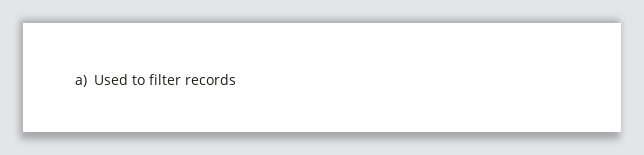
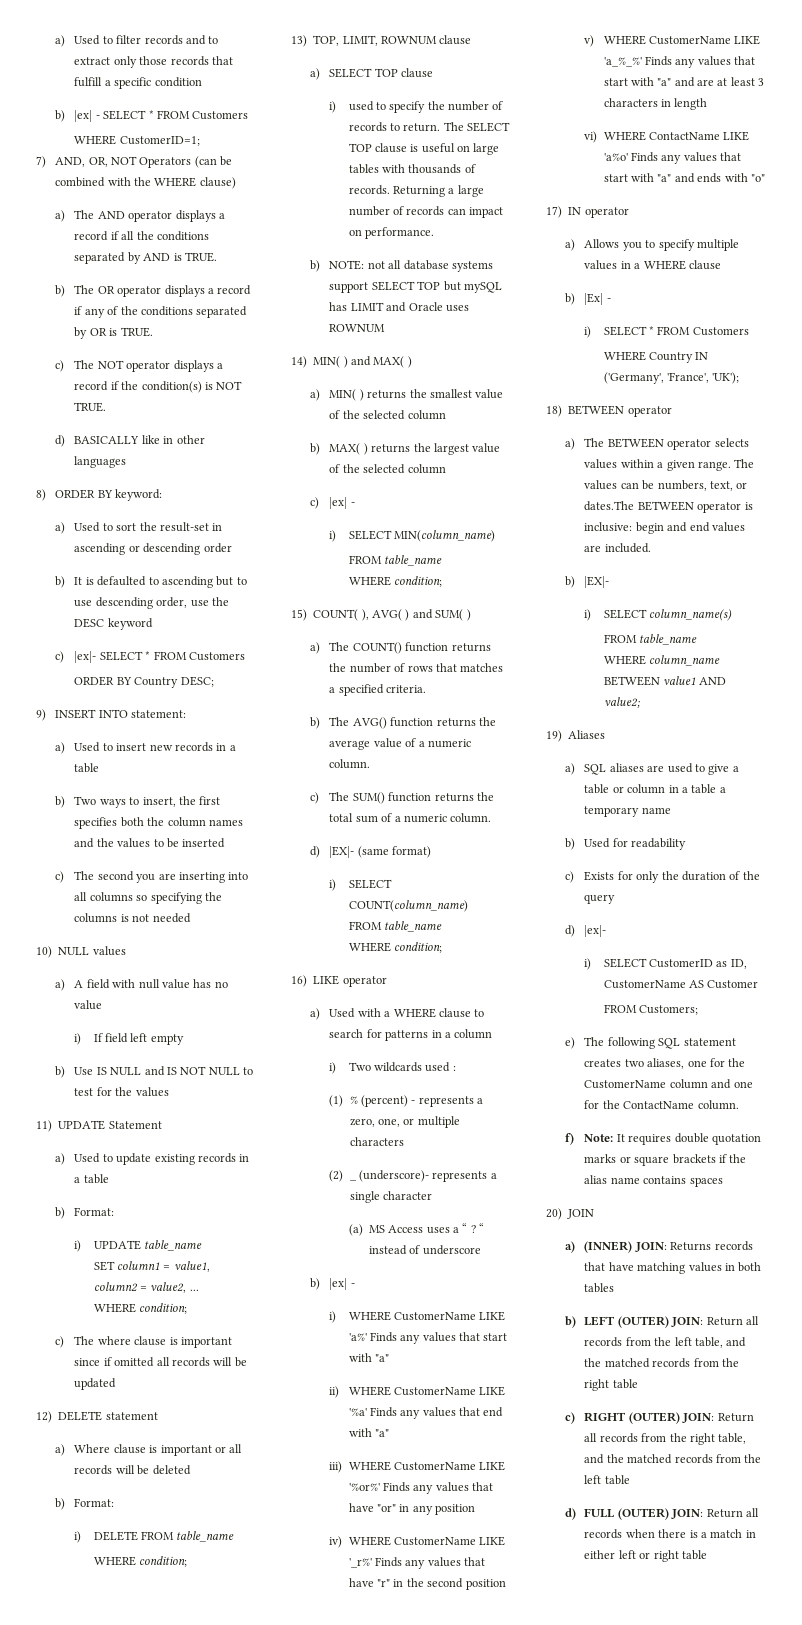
- a) Used to filter records
+ a) Used to filter records and to extract only those records that fulfill a specific condition
+ b) |ex| - SELECT * FROM Customers
+ WHERE CustomerID=1;
+ 7) AND, OR, NOT Operators (can be combined with the WHERE clause)
+ a) The AND operator displays a record if all the conditions separated by AND is TRUE.
+ b) The OR operator displays a record if any of the conditions separated by OR is TRUE.
+ c) The NOT operator displays a record if the condition(s) is NOT TRUE.
+ d) BASICALLY like in other languages
+ 8) ORDER BY keyword:
+ a) Used to sort the result-set in ascending or descending order
+ b) It is defaulted to ascending but to use descending order, use the DESC keyword
+ c) |ex|- SELECT * FROM Customers
+ ORDER BY Country DESC;
+ 9) INSERT INTO statement:
+ a) Used to insert new records in a table
+ b) Two ways to insert, the first specifies both the column names and the values to be inserted
+ c) The second you are inserting into all columns so specifying the columns is not needed
+ 10) NULL values
+ a) A field with null value has no value
+ i) If field left empty
+ b) Use IS NULL and IS NOT NULL to test for the values
+ 11) UPDATE Statement
+ a) Used to update existing records in a table
+ b) Format:
+ i) UPDATE table_name
+ SET column1 = value1, column2 = value2, ...
+ WHERE condition;
+ c) The where clause is important since if omitted all records will be updated
+ 12) DELETE statement
+ a) Where clause is important or all records will be deleted
+ b) Format:
+ i) DELETE FROM table_name
+ WHERE condition;
+ 13) TOP, LIMIT, ROWNUM clause
+ a) SELECT TOP clause
+ i) used to specify the number of records to return. The SELECT TOP clause is useful on large tables with thousands of records. Returning a large number of records can impact on performance.
+ b) NOTE: not all database systems support SELECT TOP but mySQL has LIMIT and Oracle uses ROWNUM
+ 14) MIN( ) and MAX( )
+ a) MIN( ) returns the smallest value of the selected column
+ b) MAX( ) returns the largest value of the selected column
+ c) |ex| -
+ i) SELECT MIN(column_name)
+ FROM table_name
+ WHERE condition;
+ 15) COUNT( ), AVG( ) and SUM( )
+ a) The COUNT() function returns the number of rows that matches a specified criteria.
+ b) The AVG() function returns the average value of a numeric column.
+ c) The SUM() function returns the total sum of a numeric column.
+ d) |EX|- (same format)
+ i) SELECT COUNT(column_name)
+ FROM table_name
+ WHERE condition;
+ 16) LIKE operator
+ a) Used with a WHERE clause to search for patterns in a column
+ i) Two wildcards used :
+ (1) % (percent) - represents a zero, one, or multiple characters
+ (2) _ (underscore)- represents a single character
+ (a) MS Access uses a “ ? “ instead of underscore
+ b) |ex| -
+ i) WHERE CustomerName LIKE 'a%' Finds any values that start with "a"
+ ii) WHERE CustomerName LIKE '%a' Finds any values that end with "a"
+ iii) WHERE CustomerName LIKE '%or%' Finds any values that have "or" in any position
+ iv) WHERE CustomerName LIKE '_r%' Finds any values that have "r" in the second position
+ v) WHERE CustomerName LIKE 'a_%_%' Finds any values that start with "a" and are at least 3 characters in length
+ vi) WHERE ContactName LIKE 'a%o' Finds any values that start with "a" and ends with "o"
+ 17) IN operator
+ a) Allows you to specify multiple values in a WHERE clause
+ b) |Ex| -
+ i) SELECT * FROM Customers
+ WHERE Country IN ('Germany', 'France', 'UK');
+ 18) BETWEEN operator
+ a) The BETWEEN operator selects values within a given range. The values can be numbers, text, or dates.The BETWEEN operator is inclusive: begin and end values are included.
+ b) |EX|-
+ i) SELECT column_name(s)
+ FROM table_name
+ WHERE column_name BETWEEN value1 AND value2;
+ 19) Aliases
+ a) SQL aliases are used to give a table or column in a table a temporary name
+ b) Used for readability
+ c) Exists for only the duration of the query
+ d) |ex|-
+ i) SELECT CustomerID as ID, CustomerName AS Customer
+ FROM Customers;
+ e) The following SQL statement creates two aliases, one for the CustomerName column and one for the ContactName column.
+ f) Note: It requires double quotation marks or square brackets if the alias name contains spaces
+ 20) JOIN
+ a) (INNER) JOIN: Returns records that have matching values in both tables
+ b) LEFT (OUTER) JOIN: Return all records from the left table, and the matched records from the right table
+ c) RIGHT (OUTER) JOIN: Return all records from the right table, and the matched records from the left table
+ d) FULL (OUTER) JOIN: Return all records when there is a match in either left or right table

